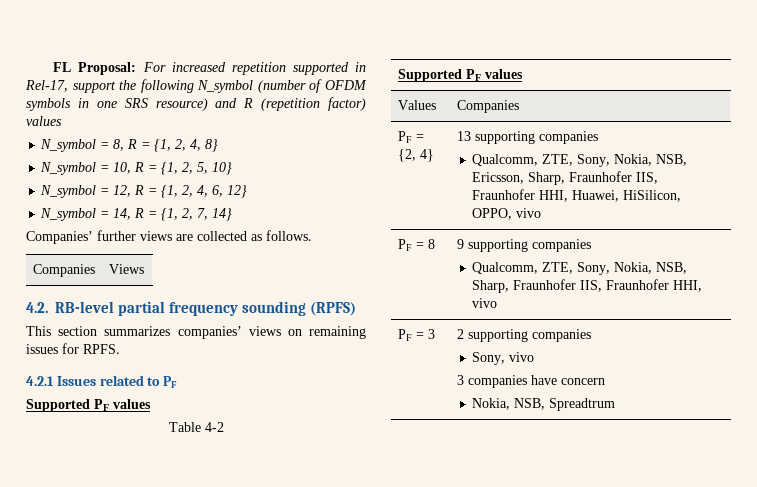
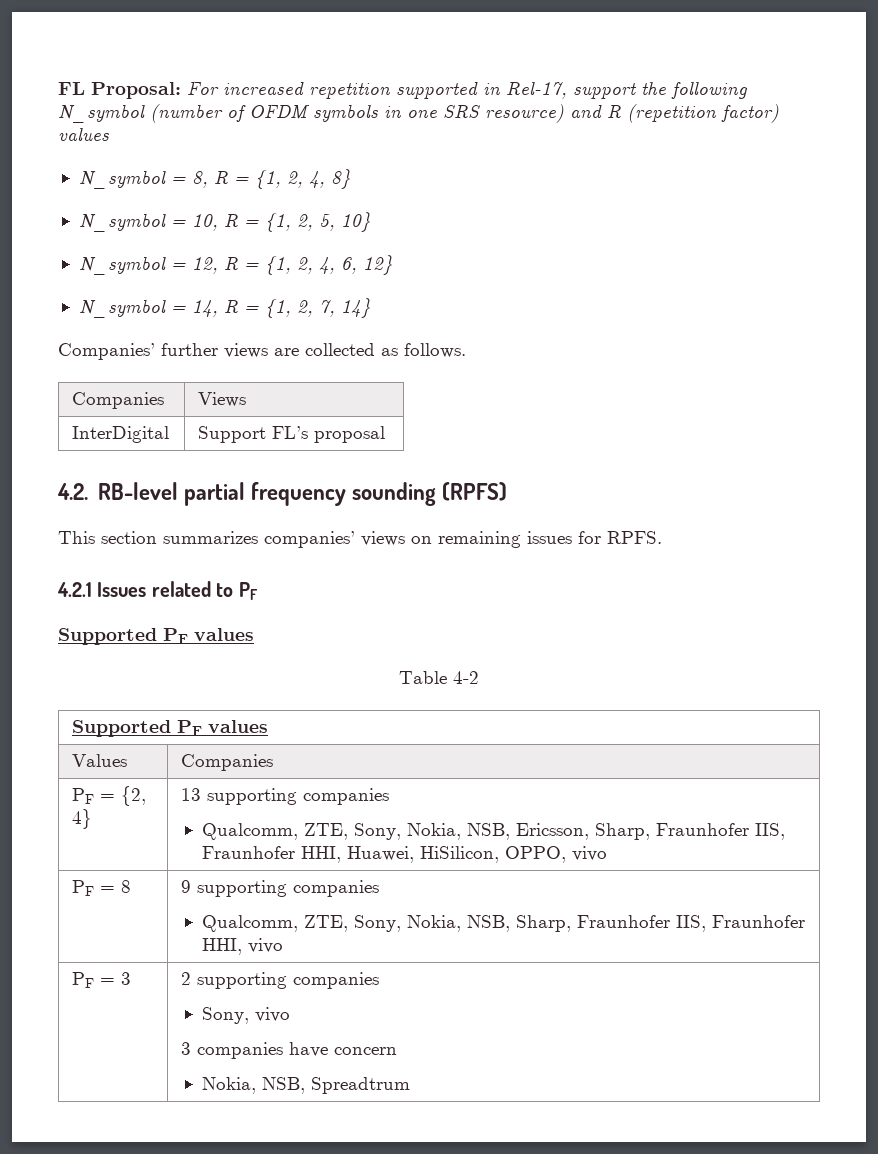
+ InterDigital | Support FL’s proposal

